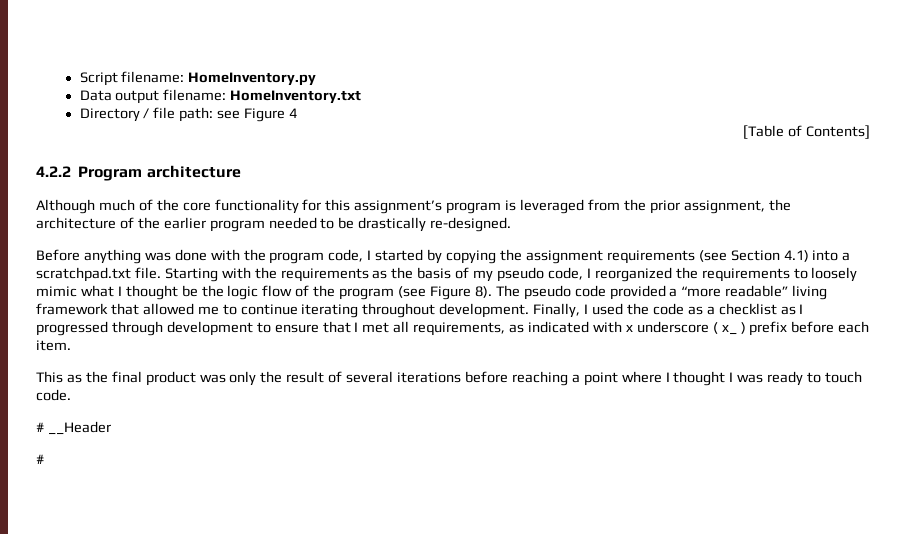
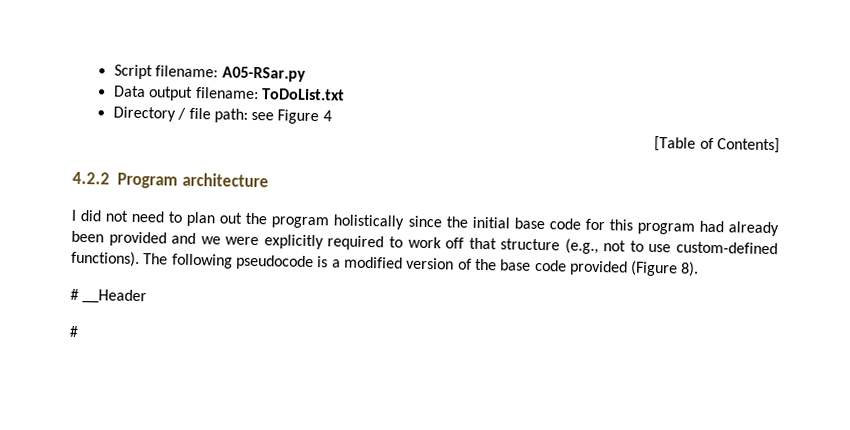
- Script filename: HomeInventory.py
+ Script filename: A05-RSar.py
- Data output filename: HomeInventory.txt
+ Data output filename: ToDoList.txt
- Although much of the core functionality for this assignment’s program is leveraged from the prior assignment, the architecture of the earlier program needed to be drastically re-designed.
- Before anything was done with the program code, I started by copying the assignment requirements (see Section 4.1) into a scratchpad.txt file. Starting with the requirements as the basis of my pseudo code, I reorganized the requirements to loosely mimic what I thought be the logic flow of the program (see Figure 8). The pseudo code provided a “more readable” living framework that allowed me to continue iterating throughout development. Finally, I used the code as a checklist as I progressed through development to ensure that I met all requirements, as indicated with x underscore ( x_ ) prefix before each item.
- This as the final product was only the result of several iterations before reaching a point where I thought I was ready to touch code.
+ I did not need to plan out the program holistically since the initial base code for this program had already been provided and we were explicitly required to work off that structure (e.g., not to use custom-defined functions). The following pseudocode is a modified version of the base code provided (Figure 8).

